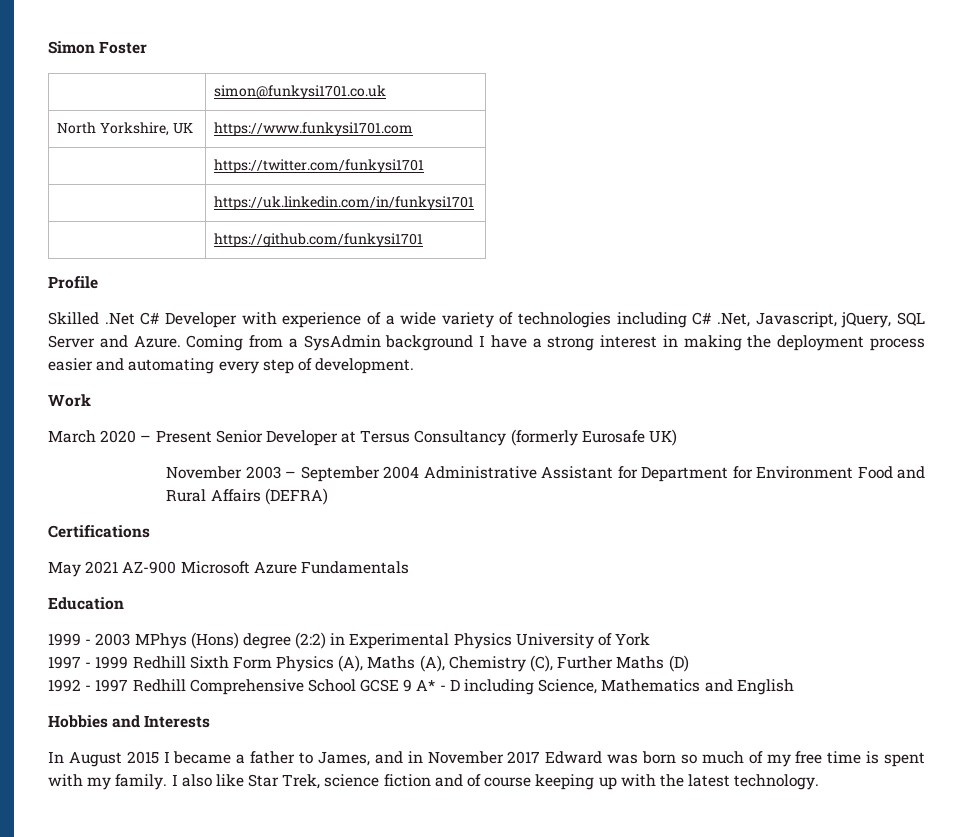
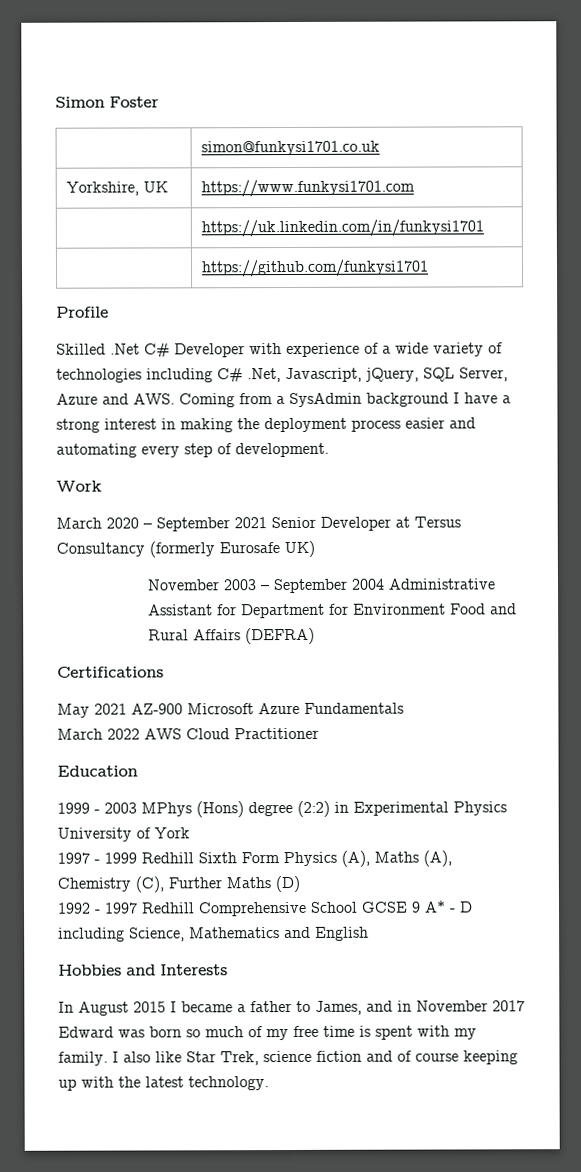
- North Yorkshire, UK | https://www.funkysi1701.com
+ Yorkshire, UK | https://www.funkysi1701.com
- | https://twitter.com/funkysi1701
- Skilled .Net C# Developer with experience of a wide variety of technologies including C# .Net, Javascript, jQuery, SQL Server and Azure. Coming from a SysAdmin background I have a strong interest in making the deployment process easier and automating every step of development.
+ Skilled .Net C# Developer with experience of a wide variety of technologies including C# .Net, Javascript, jQuery, SQL Server, Azure and AWS. Coming from a SysAdmin background I have a strong interest in making the deployment process easier and automating every step of development.
- March 2020 – Present Senior Developer at Tersus Consultancy (formerly Eurosafe UK)
+ March 2020 – September 2021 Senior Developer at Tersus Consultancy (formerly Eurosafe UK)
+ March 2022 AWS Cloud Practitioner

